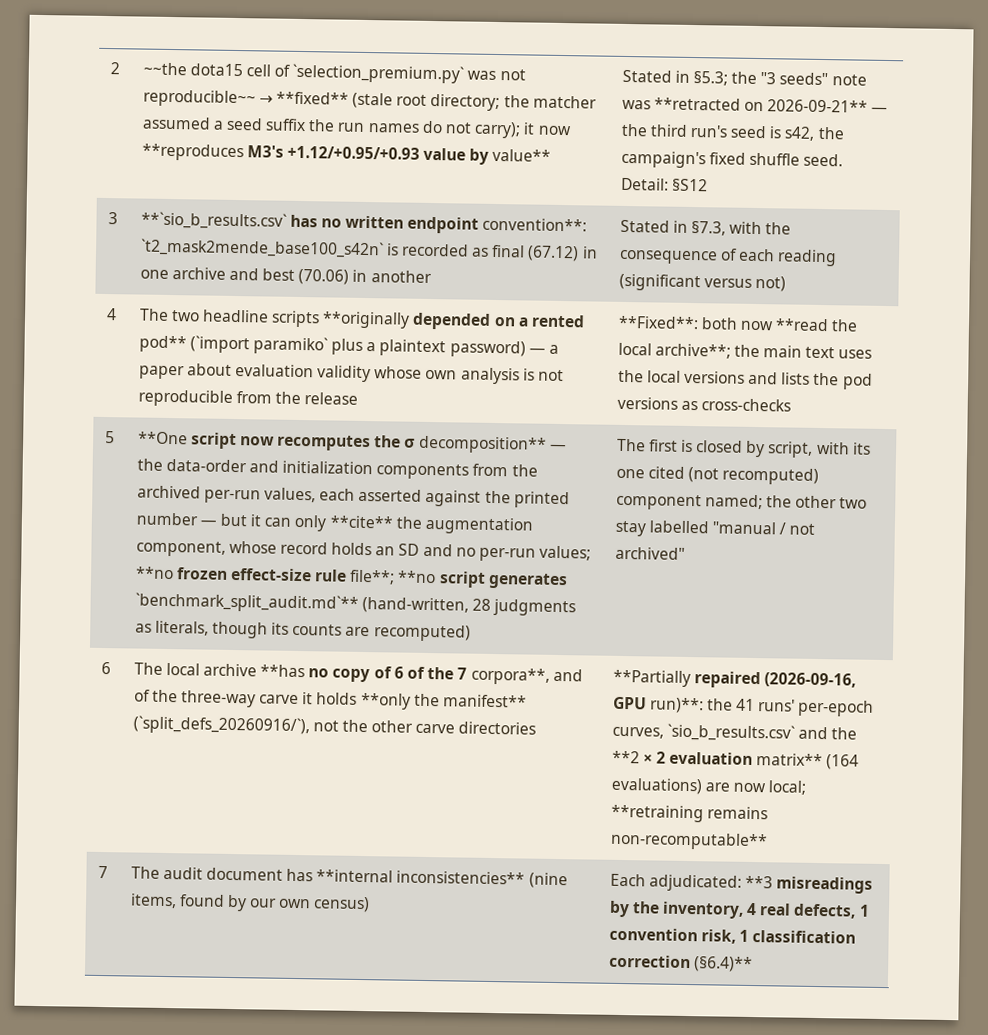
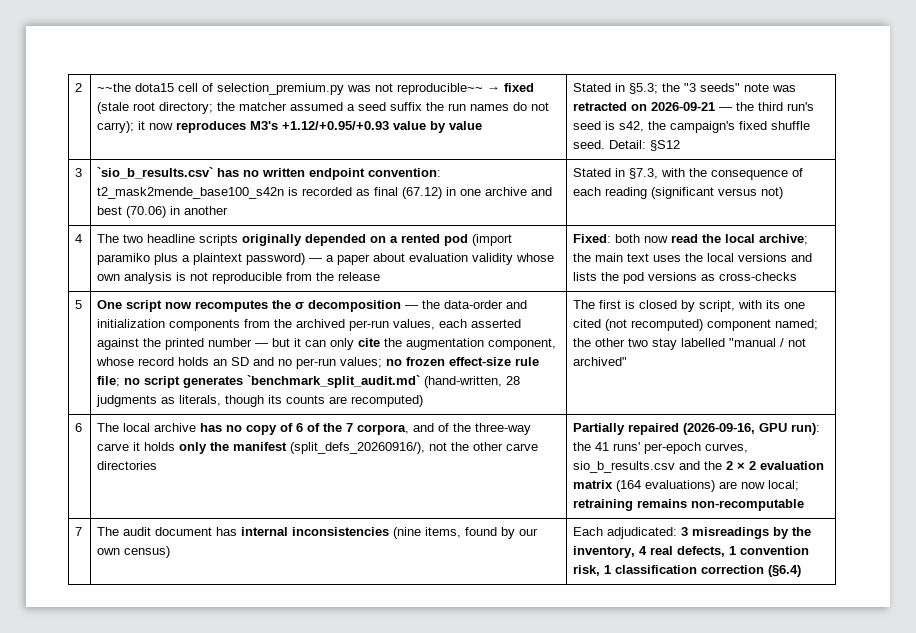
- ~~the dota15 cell of `selection_premium.py` was not reproducible~~ → **fixed** (stale root directory; the matcher assumed a seed suffix the run names do not carry); it now **reproduces M3's +1.12/+0.95/+0.93 value by value**
+ ~~the dota15 cell of selection_premium.py was not reproducible~~ → fixed (stale root directory; the matcher assumed a seed suffix the run names do not carry); it now reproduces M3's +1.12/+0.95/+0.93 value by value
- Stated in §5.3; the "3 seeds" note was **retracted on 2026-09-21** — the third run's seed is s42, the campaign's fixed shuffle seed.
+ Stated in §5.3; the "3 seeds" note was retracted on 2026-09-21 — the third run's seed is s42, the campaign's fixed shuffle seed.
- 3 | **`sio_b_results.csv` has no written endpoint convention**: `t2_mask2mende_base100_s42n` is recorded as final (67.12) in one archive and best (70.06) in another | Stated in §7.3, with the consequence of each reading (significant versus not)
+ 3 | `sio_b_results.csv` has no written endpoint convention: t2_mask2mende_base100_s42n is recorded as final (67.12) in one archive and best (70.06) in another | Stated in §7.3, with the consequence of each reading (significant versus not)
- The two headline scripts **originally depended on a rented pod** (`import paramiko` plus a plaintext password) — a paper about evaluation validity whose own analysis is not reproducible from the release
+ The two headline scripts originally depended on a rented pod (import paramiko plus a plaintext password) — a paper about evaluation validity whose own analysis is not reproducible from the release
- **Fixed**: both now **read the local archive**; the main text uses the local versions and lists the pod versions as cross-checks
+ Fixed: both now read the local archive; the main text uses the local versions and lists the pod versions as cross-checks
- **One script now recomputes the σ decomposition** — the data-order and initialization components from the archived per-run values, each asserted against the printed number — but it can only **cite** the augmentation component, whose record holds an SD and no per-run values; **no frozen effect-size rule file**; **no script generates `benchmark_split_audit.md`** (hand-written, 28 judgments as literals, though its counts are recomputed)
+ One script now recomputes the σ decomposition — the data-order and initialization components from the archived per-run values, each asserted against the printed number — but it can only cite the augmentation component, whose record holds an SD and no per-run values; no frozen effect-size rule file; no script generates `benchmark_split_audit.md` (hand-written, 28 judgments as literals, though its counts are recomputed)
- The local archive **has no copy of 6 of the 7 corpora**, and of the three-way carve it holds **only the manifest** (`split_defs_20260916/`), not the other carve directories
+ The local archive has no copy of 6 of the 7 corpora, and of the three-way carve it holds only the manifest (split_defs_20260916/), not the other carve directories
- **Partially repaired (2026-09-16, GPU run)**: the 41 runs' per-epoch curves, `sio_b_results.csv` and the **2 × 2 evaluation matrix** (164 evaluations) are now local; **retraining remains non-recomputable**
+ Partially repaired (2026-09-16, GPU run): the 41 runs' per-epoch curves, sio_b_results.csv and the 2 × 2 evaluation matrix (164 evaluations) are now local; retraining remains non-recomputable
- 7 | The audit document has **internal inconsistencies** (nine items, found by our own census) | Each adjudicated: **3 misreadings by the inventory, 4 real defects, 1 convention risk, 1 classification correction (§6.4)**
+ 7 | The audit document has internal inconsistencies (nine items, found by our own census) | Each adjudicated: 3 misreadings by the inventory, 4 real defects, 1 convention risk, 1 classification correction (§6.4)

